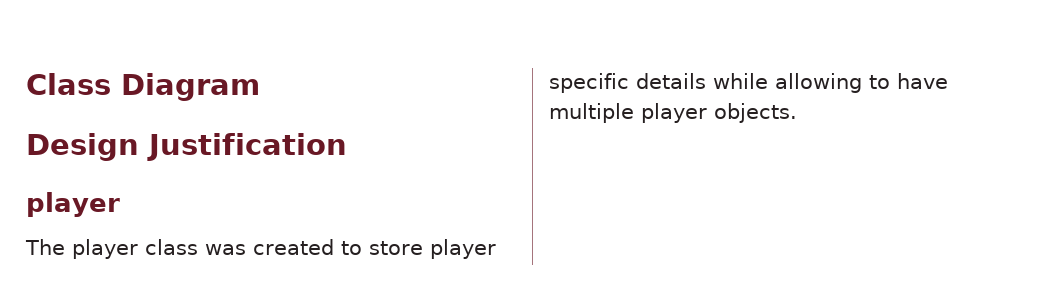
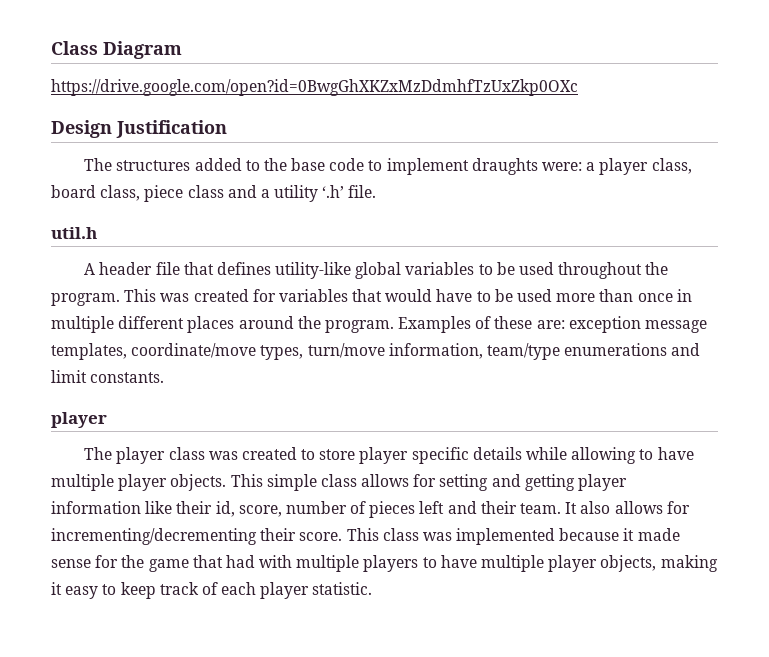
+ https://drive.google.com/open?id=0BwgGhXKZxMzDdmhfTzUxZkp0OXc
+ The structures added to the base code to implement draughts were: a player class, board class, piece class and a utility ‘.h’ file.
+ util.h
+ A header file that defines utility-like global variables to be used throughout the program. This was created for variables that would have to be used more than once in multiple different places around the program. Examples of these are: exception message templates, coordinate/move types, turn/move information, team/type enumerations and limit constants.
+ This simple class allows for setting and getting player information like their id, score, number of pieces left and their team. It also allows for incrementing/decrementing their score. This class was implemented because it made sense for the game that had with multiple players to have multiple player objects, making it easy to keep track of each player statistic.

